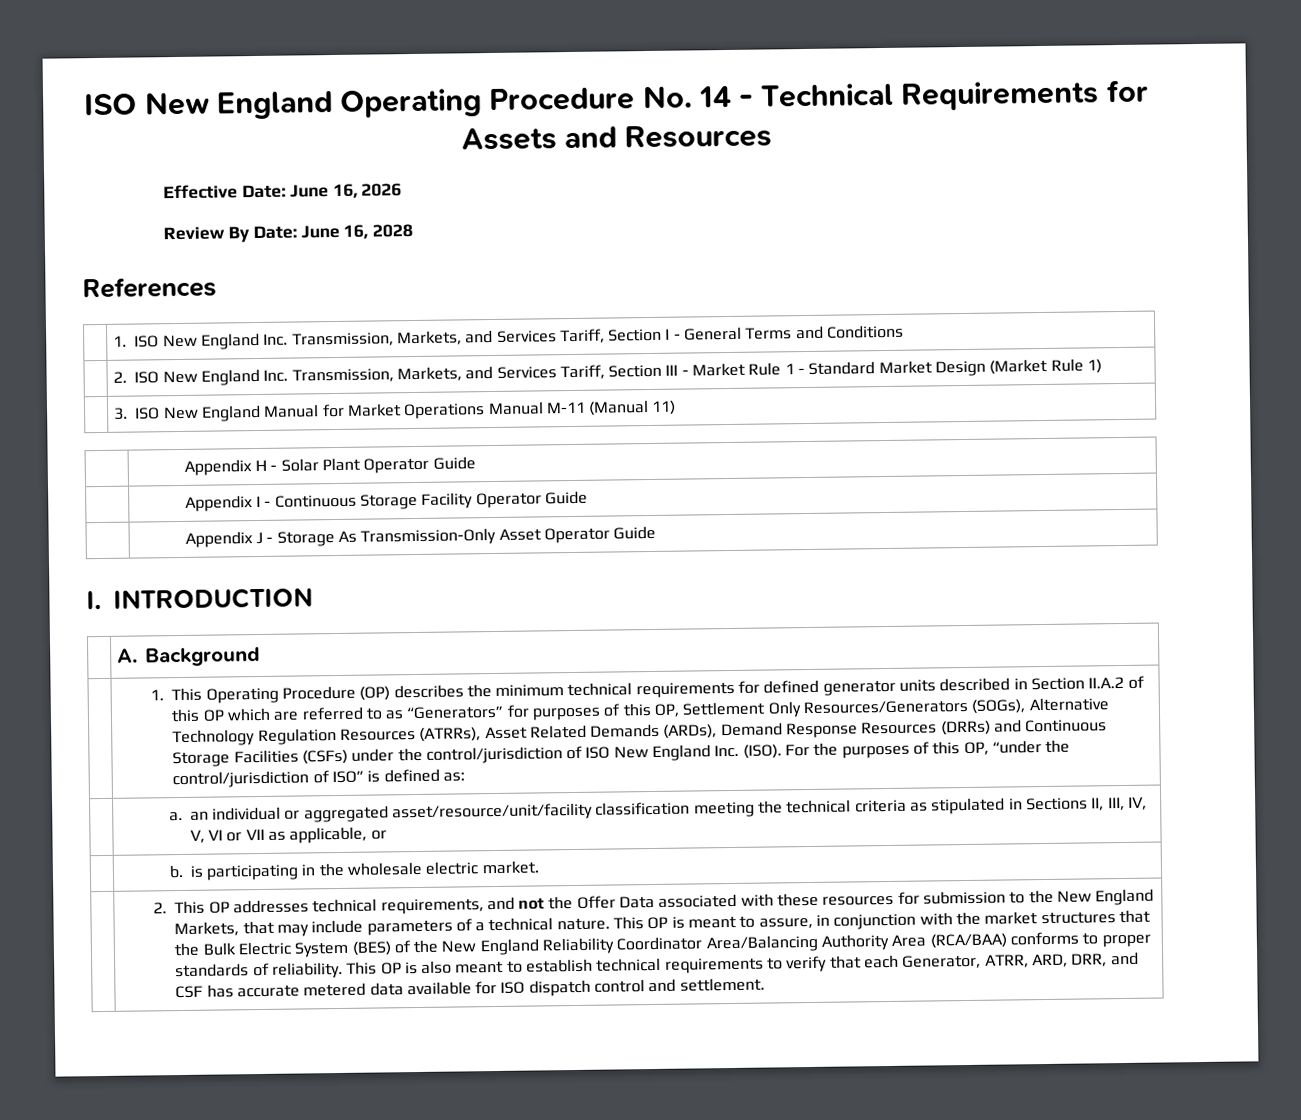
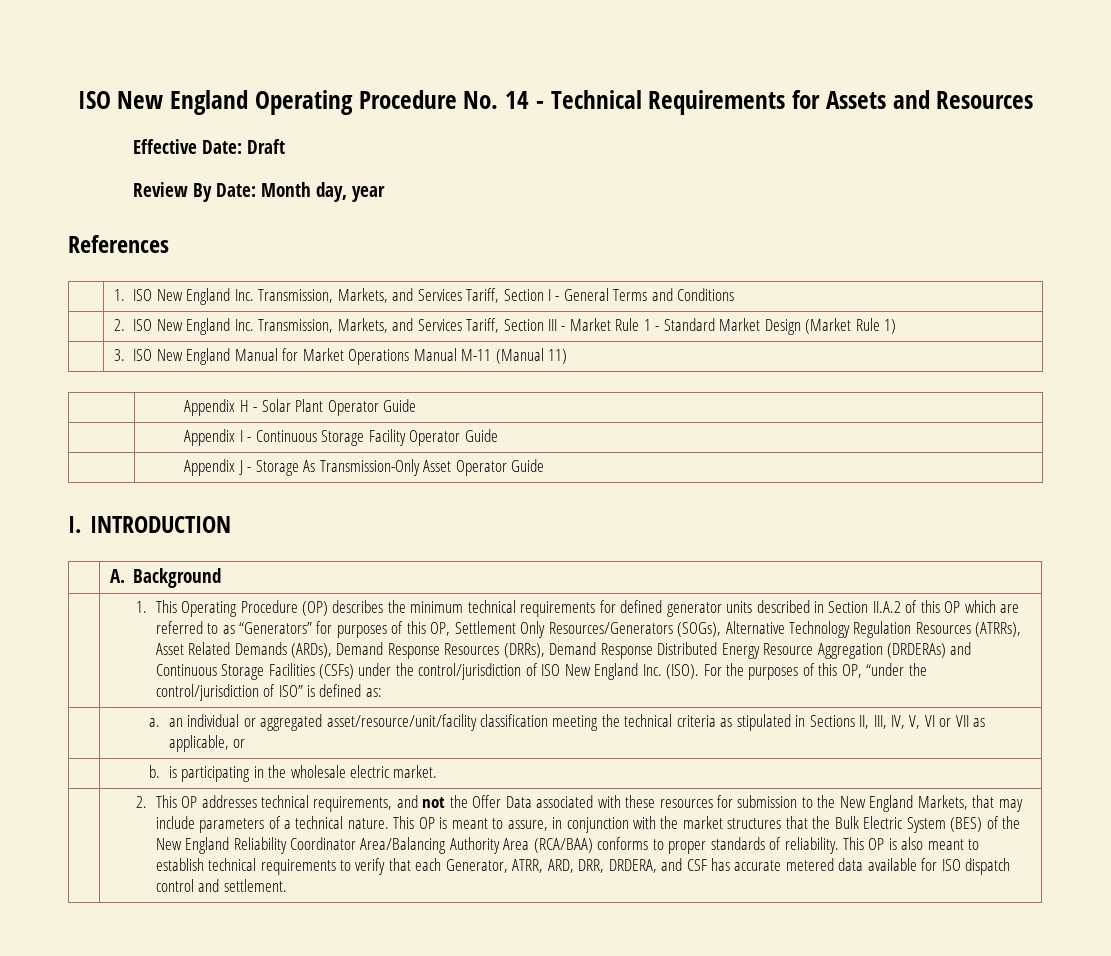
- Effective Date: June 16, 2026
+ Effective Date: Draft
- Review By Date: June 16, 2028
+ Review By Date: Month day, year
- 1. This Operating Procedure (OP) describes the minimum technical requirements for defined generator units described in Section II.A.2 of this OP which are referred to as “Generators” for purposes of this OP, Settlement Only Resources/Generators (SOGs), Alternative Technology Regulation Resources (ATRRs), Asset Related Demands (ARDs), Demand Response Resources (DRRs) and Continuous Storage Facilities (CSFs) under the control/jurisdiction of ISO New England Inc. (ISO).
+ 1. This Operating Procedure (OP) describes the minimum technical requirements for defined generator units described in Section II.A.2 of this OP which are referred to as “Generators” for purposes of this OP, Settlement Only Resources/Generators (SOGs), Alternative Technology Regulation Resources (ATRRs), Asset Related Demands (ARDs), Demand Response Resources (DRRs), Demand Response Distributed Energy Resource Aggregation (DRDERAs) and Continuous Storage Facilities (CSFs) under the control/jurisdiction of ISO New England Inc. (ISO).
- This OP is also meant to establish technical requirements to verify that each Generator, ATRR, ARD, DRR, and CSF has accurate metered data available for ISO dispatch control and settlement.
+ This OP is also meant to establish technical requirements to verify that each Generator, ATRR, ARD, DRR, DRDERA, and CSF has accurate metered data available for ISO dispatch control and settlement.

